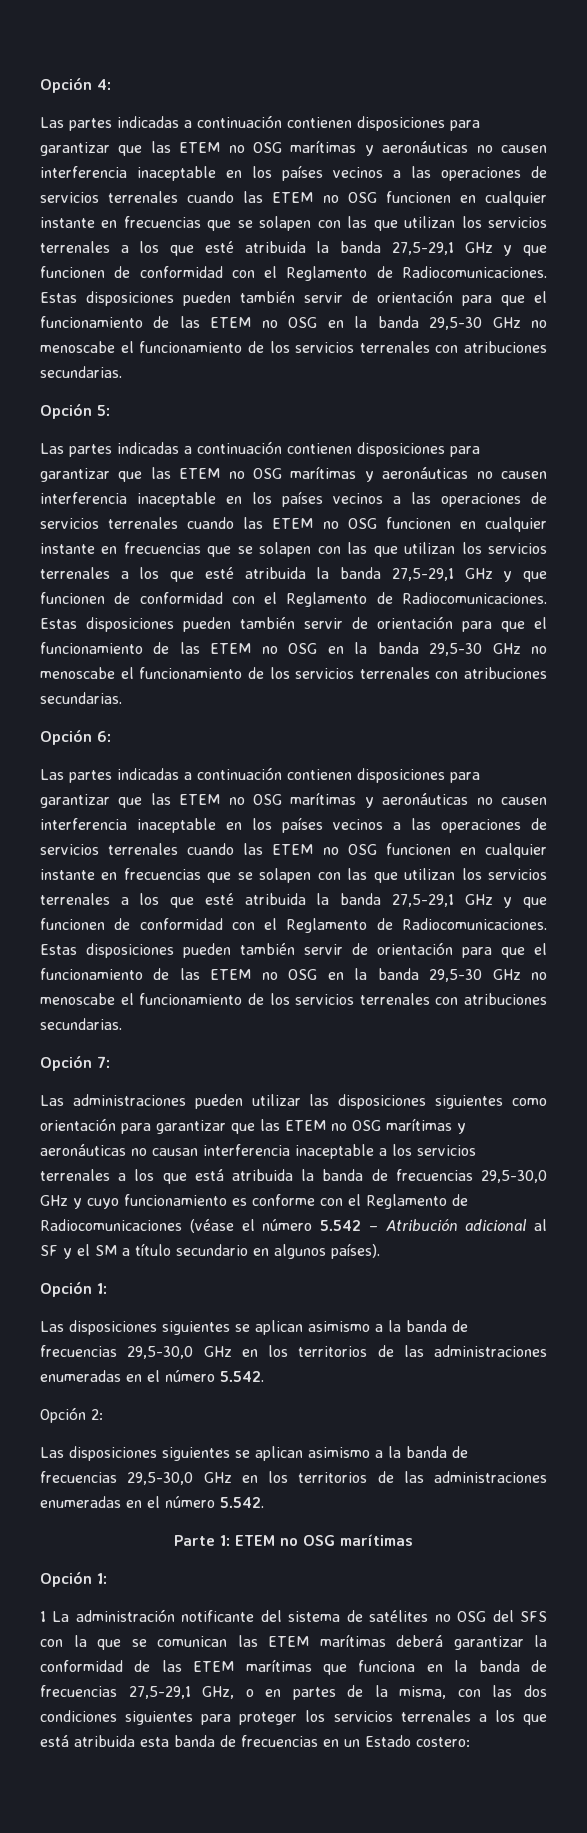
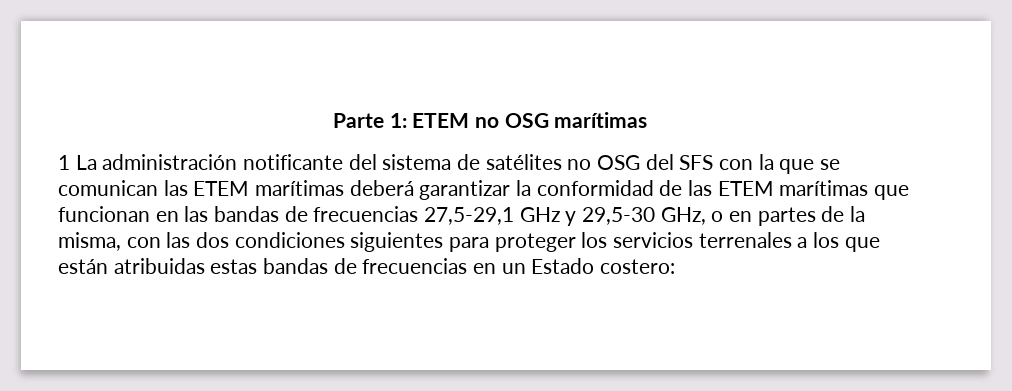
- Opción 4:
- Las partes indicadas a continuación contienen disposiciones para garantizar que las ETEM no OSG marítimas y aeronáuticas no causen interferencia inaceptable en los países vecinos a las operaciones de servicios terrenales cuando las ETEM no OSG funcionen en cualquier instante en frecuencias que se solapen con las que utilizan los servicios terrenales a los que esté atribuida la banda 27,5-29,1 GHz y que funcionen de conformidad con el Reglamento de Radiocomunicaciones. Estas disposiciones pueden también servir de orientación para que el funcionamiento de las ETEM no OSG en la banda 29,5-30 GHz no menoscabe el funcionamiento de los servicios terrenales con atribuciones secundarias.
- Opción 5:
- Las partes indicadas a continuación contienen disposiciones para garantizar que las ETEM no OSG marítimas y aeronáuticas no causen interferencia inaceptable en los países vecinos a las operaciones de servicios terrenales cuando las ETEM no OSG funcionen en cualquier instante en frecuencias que se solapen con las que utilizan los servicios terrenales a los que esté atribuida la banda 27,5-29,1 GHz y que funcionen de conformidad con el Reglamento de Radiocomunicaciones. Estas disposiciones pueden también servir de orientación para que el funcionamiento de las ETEM no OSG en la banda 29,5-30 GHz no menoscabe el funcionamiento de los servicios terrenales con atribuciones secundarias.
- Opción 6:
- Las partes indicadas a continuación contienen disposiciones para garantizar que las ETEM no OSG marítimas y aeronáuticas no causen interferencia inaceptable en los países vecinos a las operaciones de servicios terrenales cuando las ETEM no OSG funcionen en cualquier instante en frecuencias que se solapen con las que utilizan los servicios terrenales a los que esté atribuida la banda 27,5-29,1 GHz y que funcionen de conformidad con el Reglamento de Radiocomunicaciones. Estas disposiciones pueden también servir de orientación para que el funcionamiento de las ETEM no OSG en la banda 29,5-30 GHz no menoscabe el funcionamiento de los servicios terrenales con atribuciones secundarias.
- Opción 7:
- Las administraciones pueden utilizar las disposiciones siguientes como orientación para garantizar que las ETEM no OSG marítimas y aeronáuticas no causan interferencia inaceptable a los servicios terrenales a los que está atribuida la banda de frecuencias 29,5-30,0 GHz y cuyo funcionamiento es conforme con el Reglamento de Radiocomunicaciones (véase el número 5.542 – Atribución adicional al SF y el SM a título secundario en algunos países).
- Opción 1:
- Las disposiciones siguientes se aplican asimismo a la banda de frecuencias 29,5-30,0 GHz en los territorios de las administraciones enumeradas en el número 5.542.
- Opción 2:
- Las disposiciones siguientes se aplican asimismo a la banda de frecuencias 29,5-30,0 GHz en los territorios de las administraciones enumeradas en el número 5.542.
  Parte 1: ETEM no OSG marítimas
- Opción 1:
- 1 La administración notificante del sistema de satélites no OSG del SFS con la que se comunican las ETEM marítimas deberá garantizar la conformidad de las ETEM marítimas que funciona en la banda de frecuencias 27,5-29,1 GHz, o en partes de la misma, con las dos condiciones siguientes para proteger los servicios terrenales a los que está atribuida esta banda de frecuencias en un Estado costero:
+ 1 La administración notificante del sistema de satélites no OSG del SFS con la que se comunican las ETEM marítimas deberá garantizar la conformidad de las ETEM marítimas que funcionan en las bandas de frecuencias 27,5-29,1 GHz y 29,5-30 GHz, o en partes de la misma, con las dos condiciones siguientes para proteger los servicios terrenales a los que están atribuidas estas bandas de frecuencias en un Estado costero:

